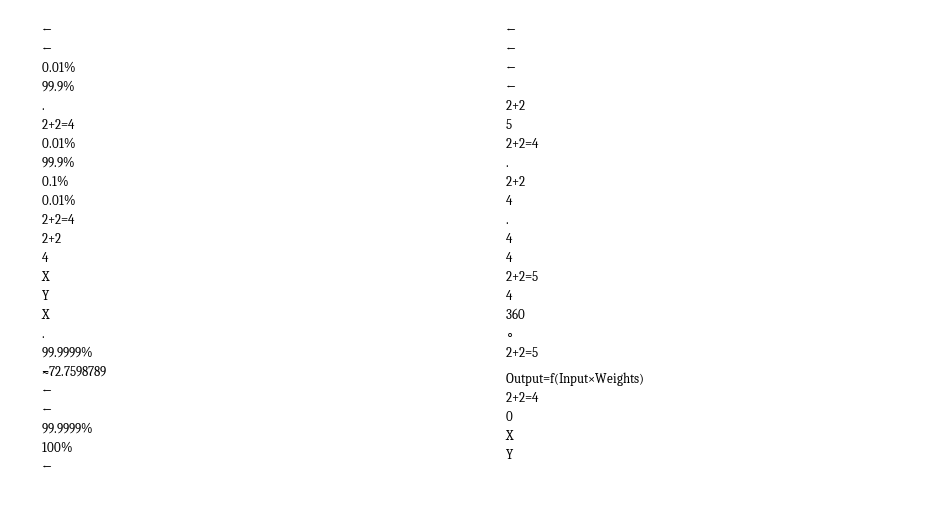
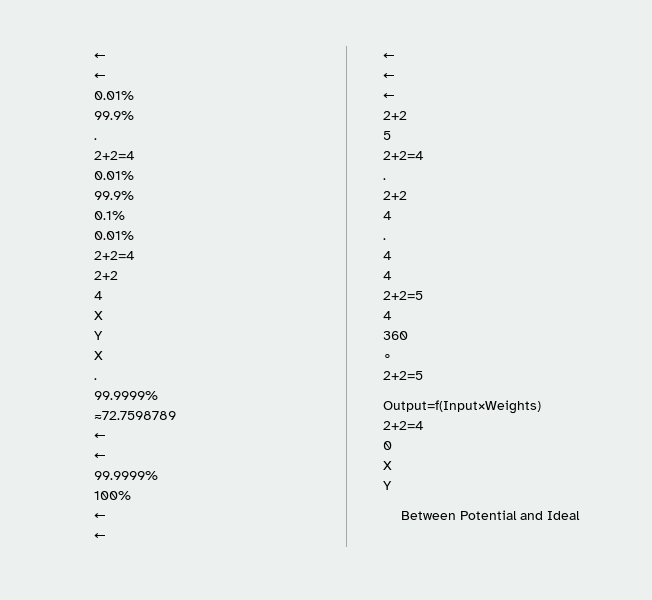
+ Between Potential and Ideal

